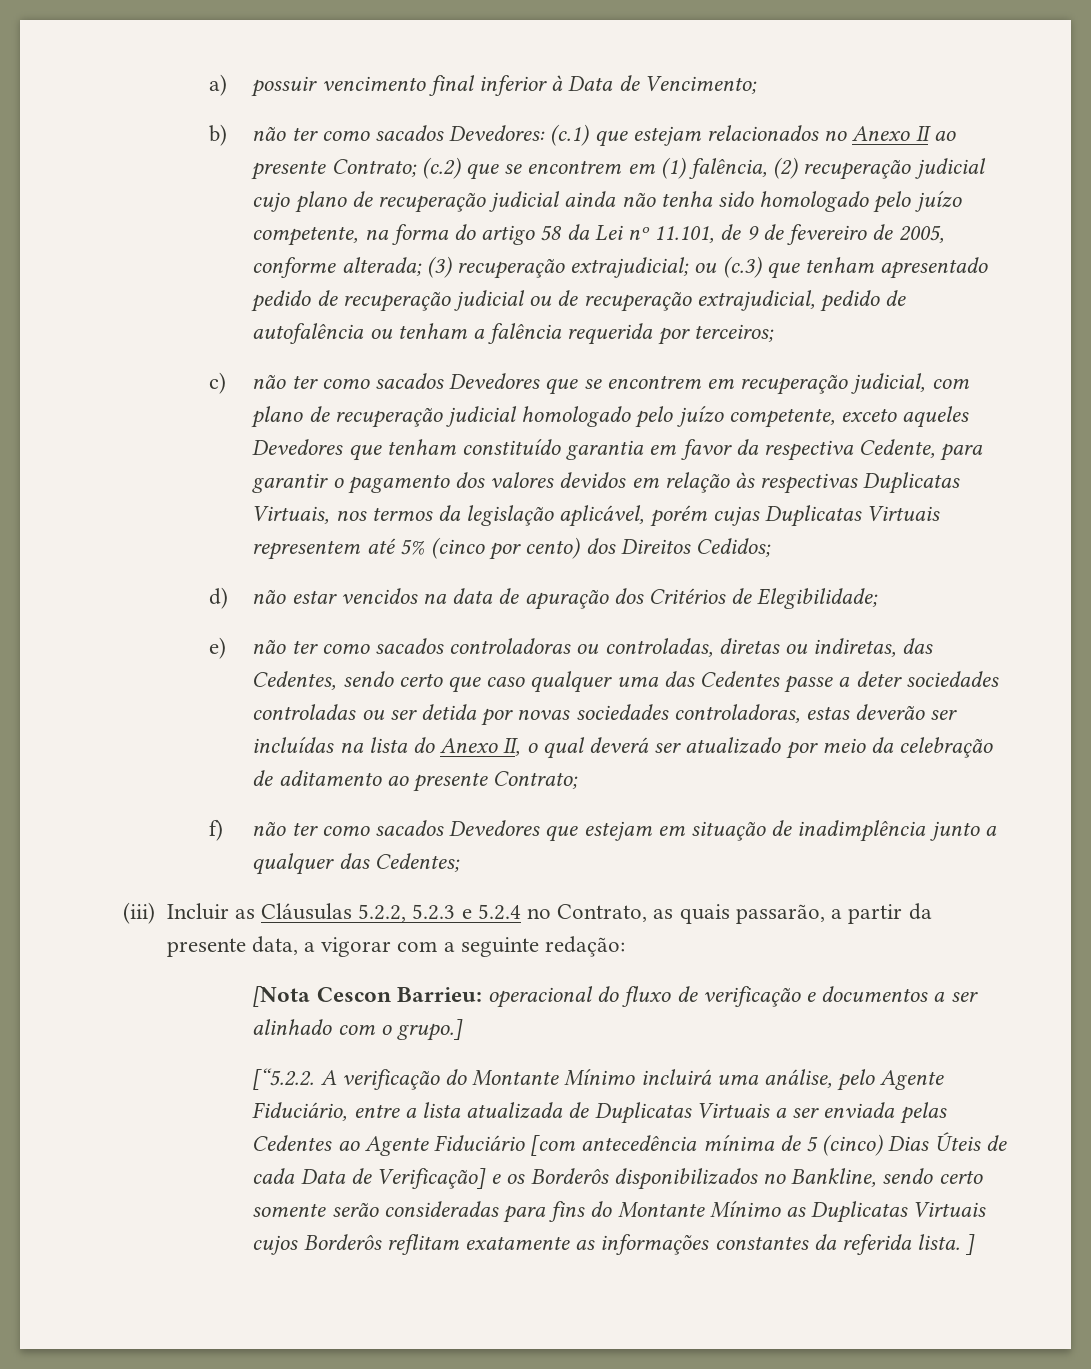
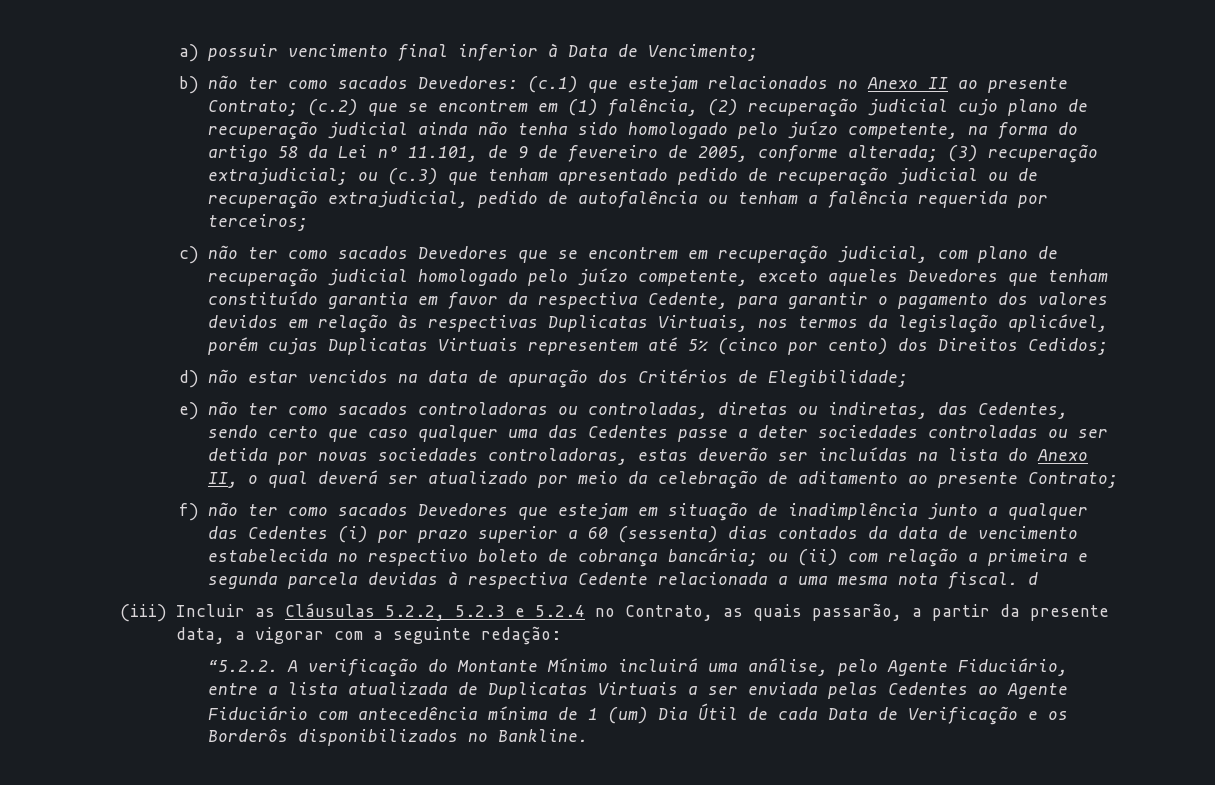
- f) não ter como sacados Devedores que estejam em situação de inadimplência junto a qualquer das Cedentes;
+ f) não ter como sacados Devedores que estejam em situação de inadimplência junto a qualquer das Cedentes (i) por prazo superior a 60 (sessenta) dias contados da data de vencimento estabelecida no respectivo boleto de cobrança bancária; ou (ii) com relação a primeira e segunda parcela devidas à respectiva Cedente relacionada a uma mesma nota fiscal. d
- [Nota Cescon Barrieu: operacional do fluxo de verificação e documentos a ser alinhado com o grupo.]
- [“5.2.2. A verificação do Montante Mínimo incluirá uma análise, pelo Agente Fiduciário, entre a lista atualizada de Duplicatas Virtuais a ser enviada pelas Cedentes ao Agente Fiduciário [com antecedência mínima de 5 (cinco) Dias Úteis de cada Data de Verificação] e os Borderôs disponibilizados no Bankline, sendo certo somente serão consideradas para fins do Montante Mínimo as Duplicatas Virtuais cujos Borderôs reflitam exatamente as informações constantes da referida lista. ]
+ “5.2.2. A verificação do Montante Mínimo incluirá uma análise, pelo Agente Fiduciário, entre a lista atualizada de Duplicatas Virtuais a ser enviada pelas Cedentes ao Agente Fiduciário com antecedência mínima de 1 (um) Dia Útil de cada Data de Verificação e os Borderôs disponibilizados no Bankline.

